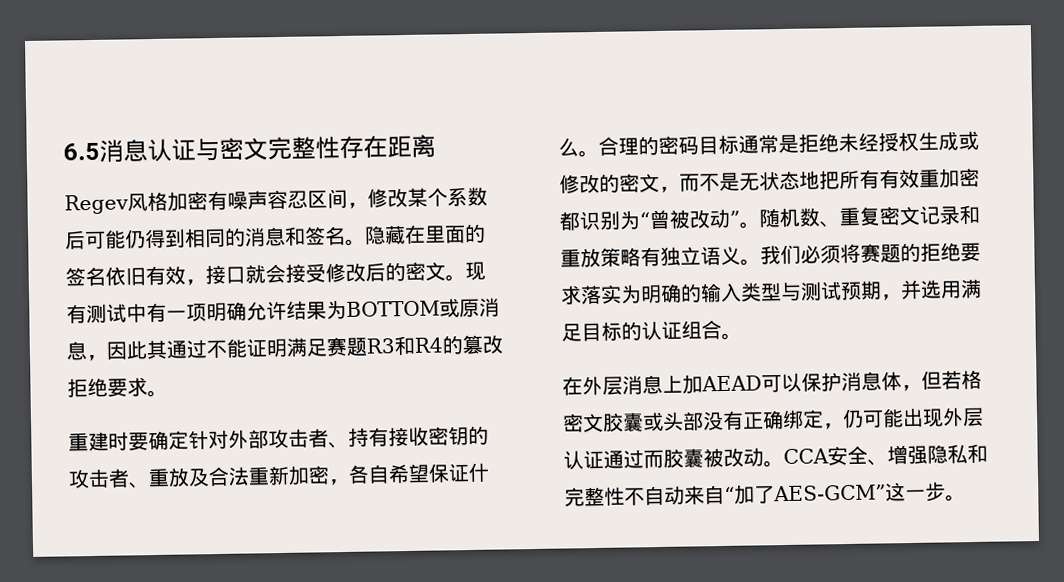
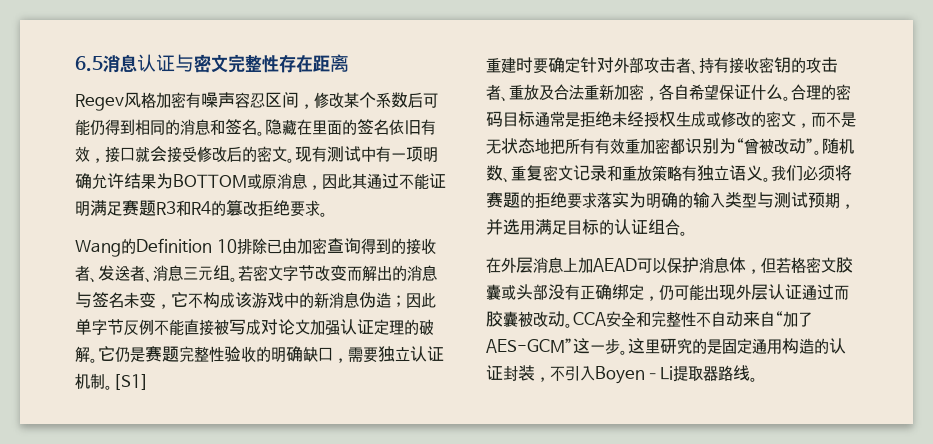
+ Wang的Definition 10排除已由加密查询得到的接收者、发送者、消息三元组。若密文字节改变而解出的消息与签名未变，它不构成该游戏中的新消息伪造；因此单字节反例不能直接被写成对论文加强认证定理的破解。它仍是赛题完整性验收的明确缺口，需要独立认证机制。[S1]
- CCA安全、增强隐私和完整性不自动来自“加了AES-GCM”这一步。
+ CCA安全和完整性不自动来自“加了AES-GCM”这一步。
+ 这里研究的是固定通用构造的认证封装，不引入Boyen–Li提取器路线。

